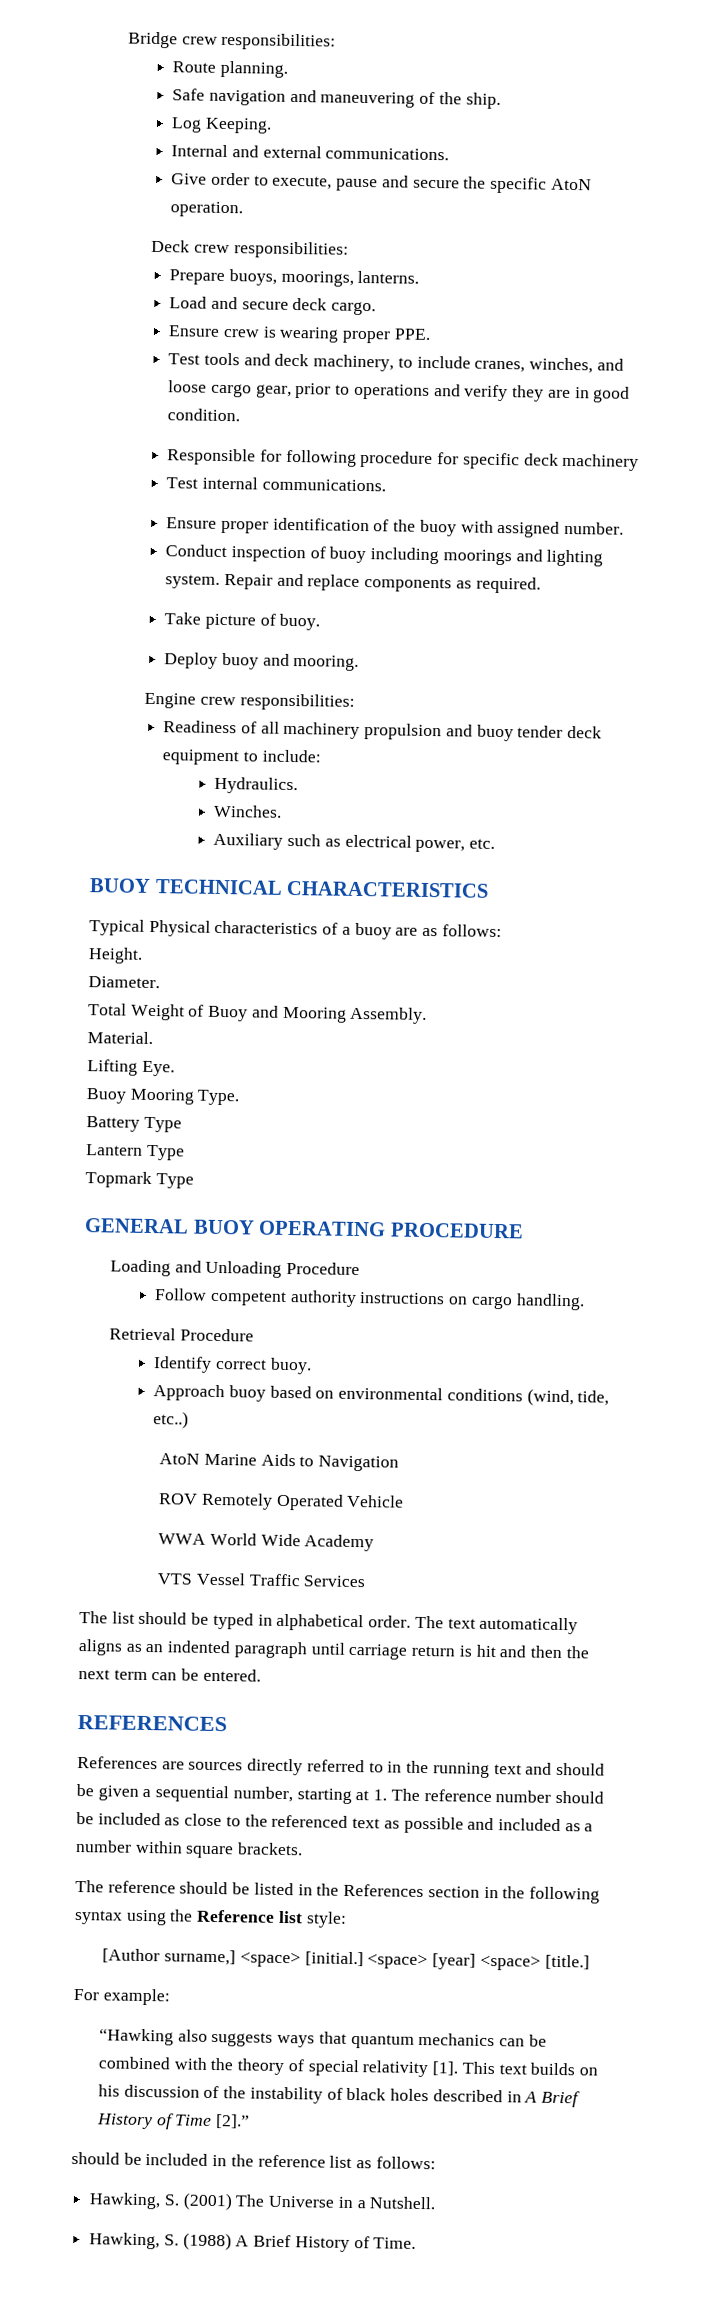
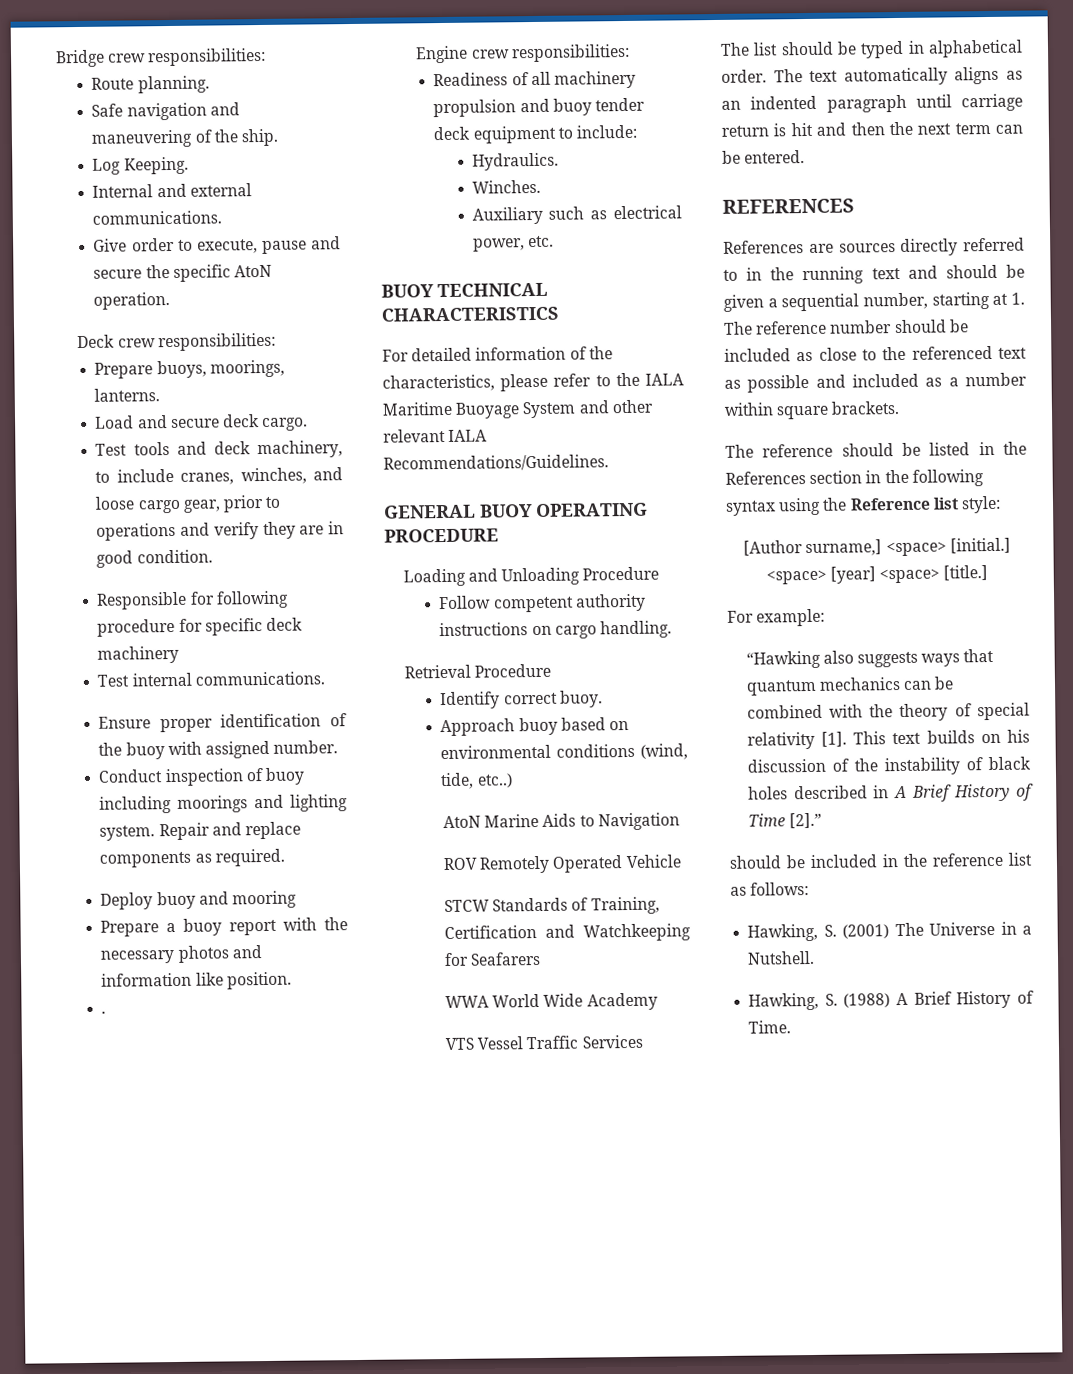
- Ensure crew is wearing proper PPE.
- Take picture of buoy.
- Deploy buoy and mooring.
+ Deploy buoy and mooring
+ Prepare a buoy report with the necessary photos and information like position.
+ .
- Typical Physical characteristics of a buoy are as follows:
- Height.
- Diameter.
- Total Weight of Buoy and Mooring Assembly.
- Material.
- Lifting Eye.
- Buoy Mooring Type.
- Battery Type
- Lantern Type
- Topmark Type
+ For detailed information of the characteristics, please refer to the IALA Maritime Buoyage System and other relevant IALA Recommendations/Guidelines.
+ STCW Standards of Training, Certification and Watchkeeping for Seafarers

